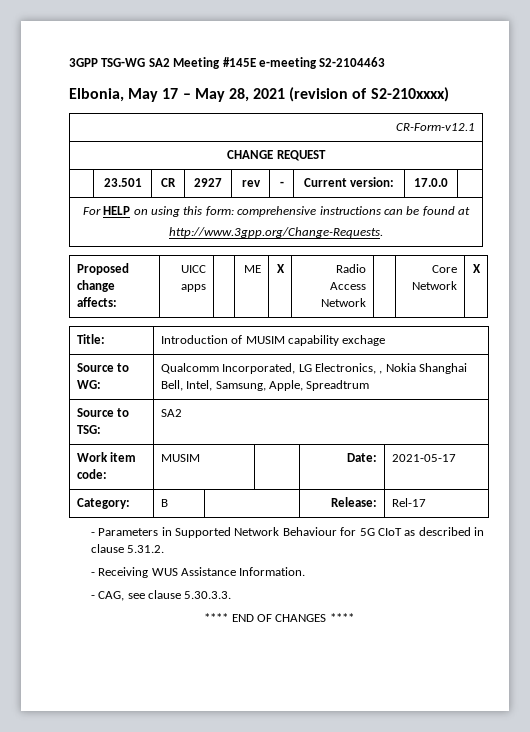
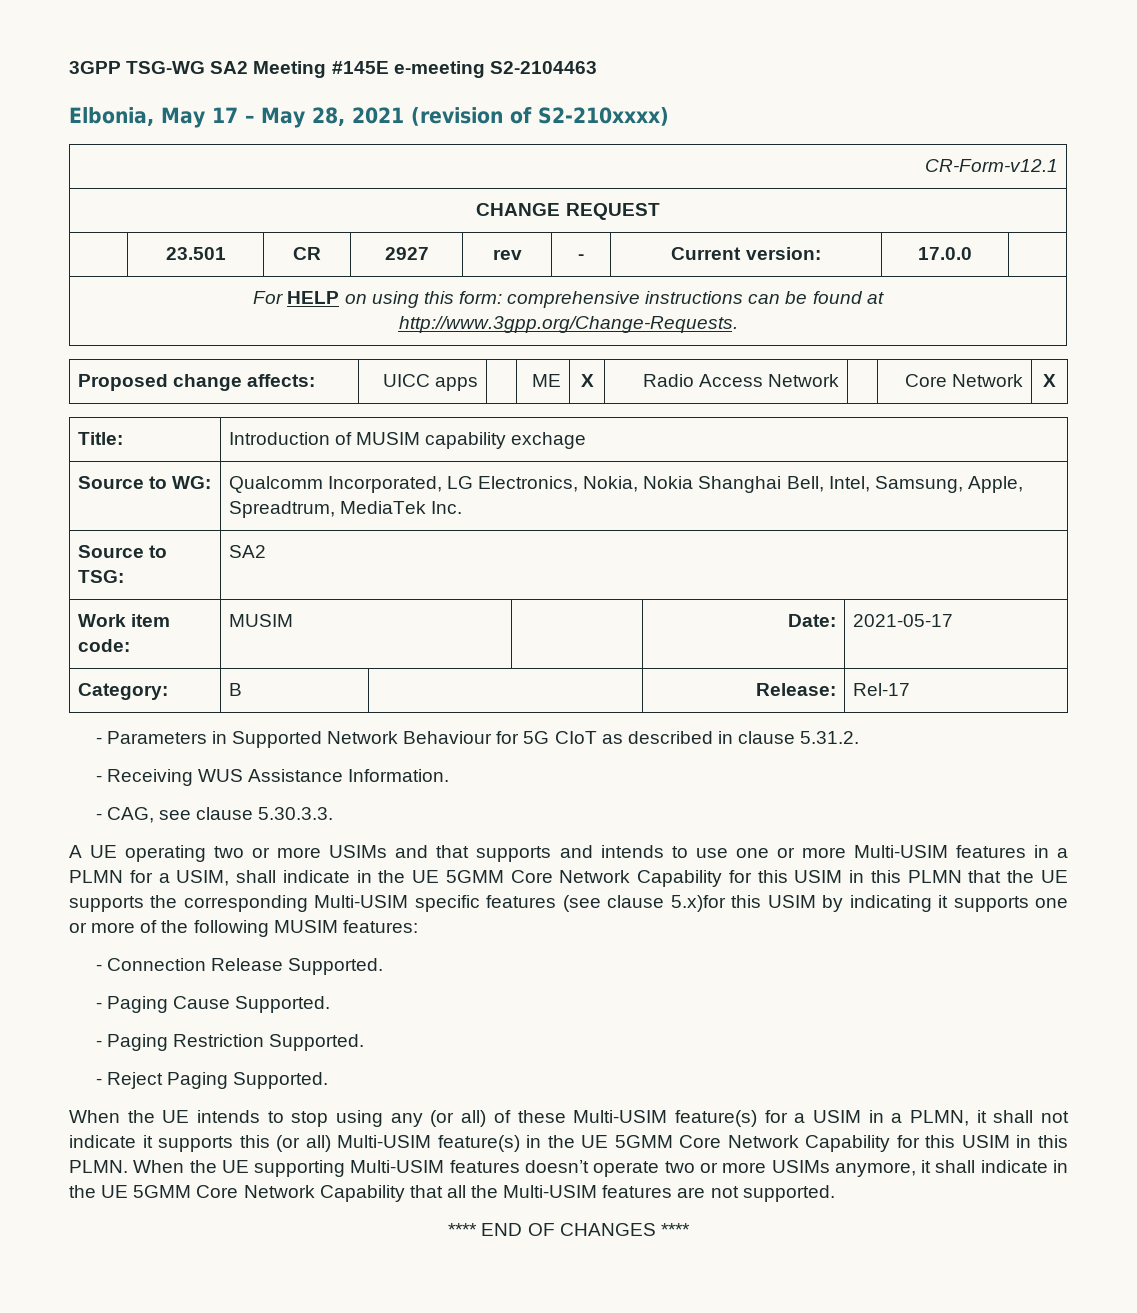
- Source to WG: | Qualcomm Incorporated, LG Electronics, , Nokia Shanghai Bell, Intel, Samsung, Apple, Spreadtrum
+ Source to WG: | Qualcomm Incorporated, LG Electronics, Nokia, Nokia Shanghai Bell, Intel, Samsung, Apple, Spreadtrum, MediaTek Inc.
+ A UE operating two or more USIMs and that supports and intends to use one or more Multi-USIM features in a PLMN for a USIM, shall indicate in the UE 5GMM Core Network Capability for this USIM in this PLMN that the UE supports the corresponding Multi-USIM specific features (see clause 5.x)for this USIM by indicating it supports one or more of the following MUSIM features:
+ - Connection Release Supported.
+ - Paging Cause Supported.
+ - Paging Restriction Supported.
+ - Reject Paging Supported.
+ When the UE intends to stop using any (or all) of these Multi-USIM feature(s) for a USIM in a PLMN, it shall not indicate it supports this (or all) Multi-USIM feature(s) in the UE 5GMM Core Network Capability for this USIM in this PLMN. When the UE supporting Multi-USIM features doesn’t operate two or more USIMs anymore, it shall indicate in the UE 5GMM Core Network Capability that all the Multi-USIM features are not supported.

